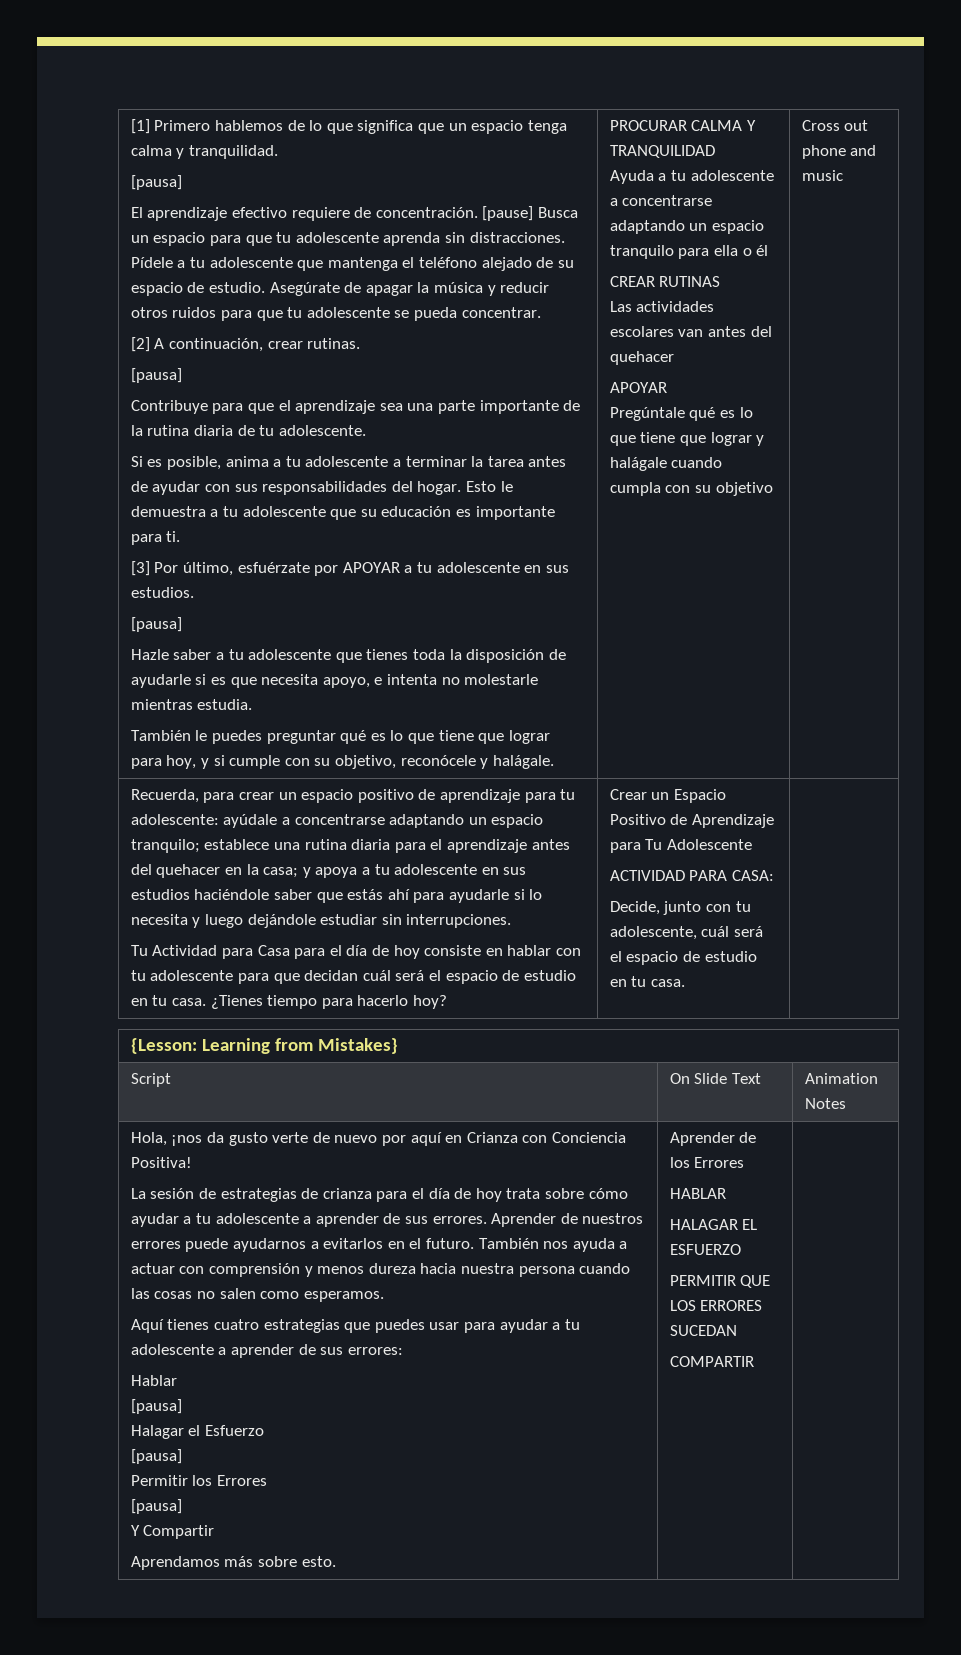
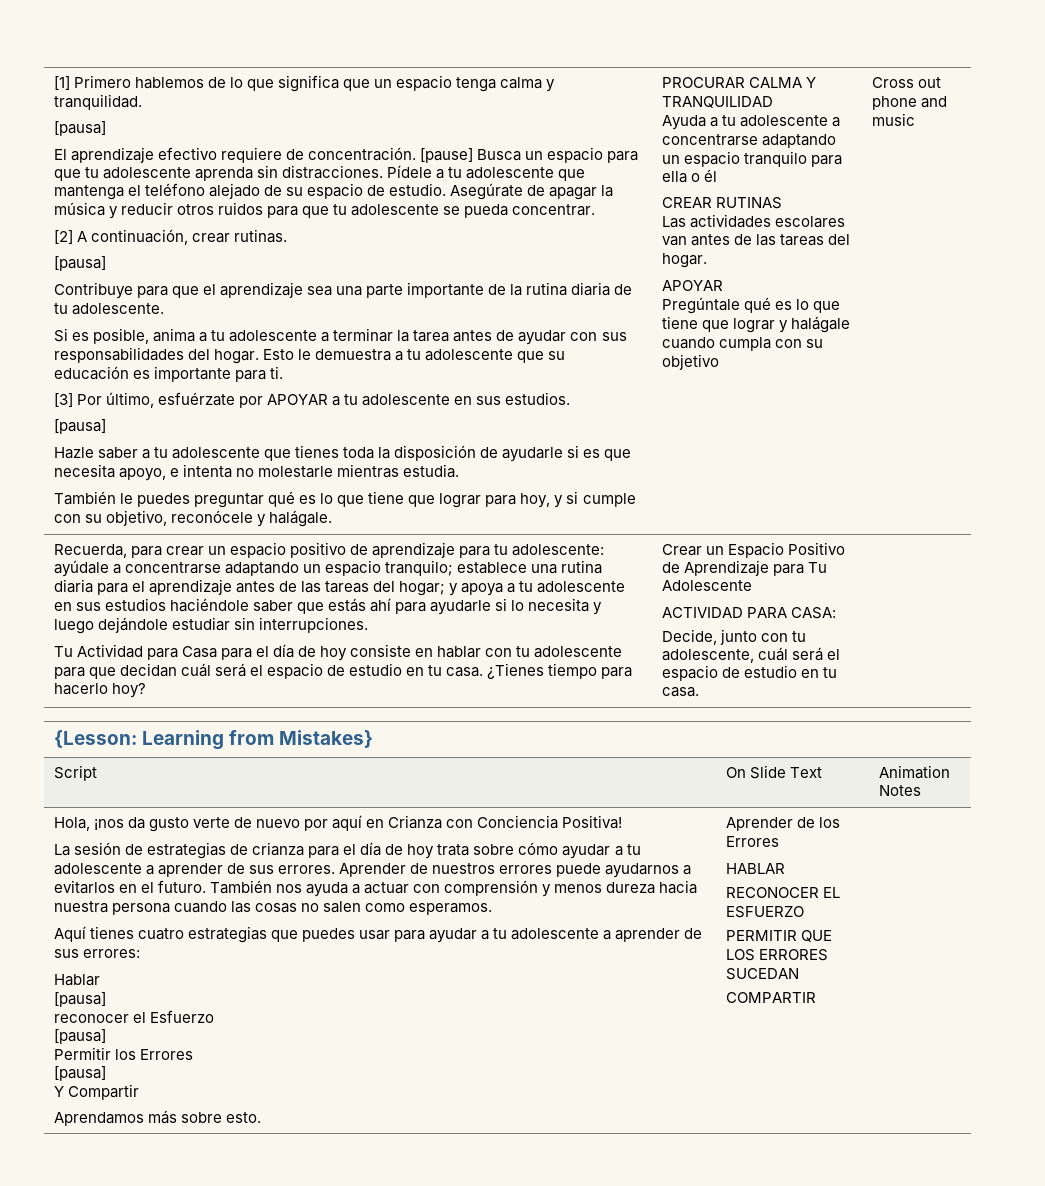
- Las actividades escolares van antes del quehacer
+ Las actividades escolares van antes de las tareas del hogar.
- Recuerda, para crear un espacio positivo de aprendizaje para tu adolescente: ayúdale a concentrarse adaptando un espacio tranquilo; establece una rutina diaria para el aprendizaje antes del quehacer en la casa; y apoya a tu adolescente en sus estudios haciéndole saber que estás ahí para ayudarle si lo necesita y luego dejándole estudiar sin interrupciones.
+ Recuerda, para crear un espacio positivo de aprendizaje para tu adolescente: ayúdale a concentrarse adaptando un espacio tranquilo; establece una rutina diaria para el aprendizaje antes de las tareas del hogar; y apoya a tu adolescente en sus estudios haciéndole saber que estás ahí para ayudarle si lo necesita y luego dejándole estudiar sin interrupciones.
- Halagar el Esfuerzo
+ reconocer el Esfuerzo
- HALAGAR EL ESFUERZO
+ RECONOCER EL ESFUERZO

